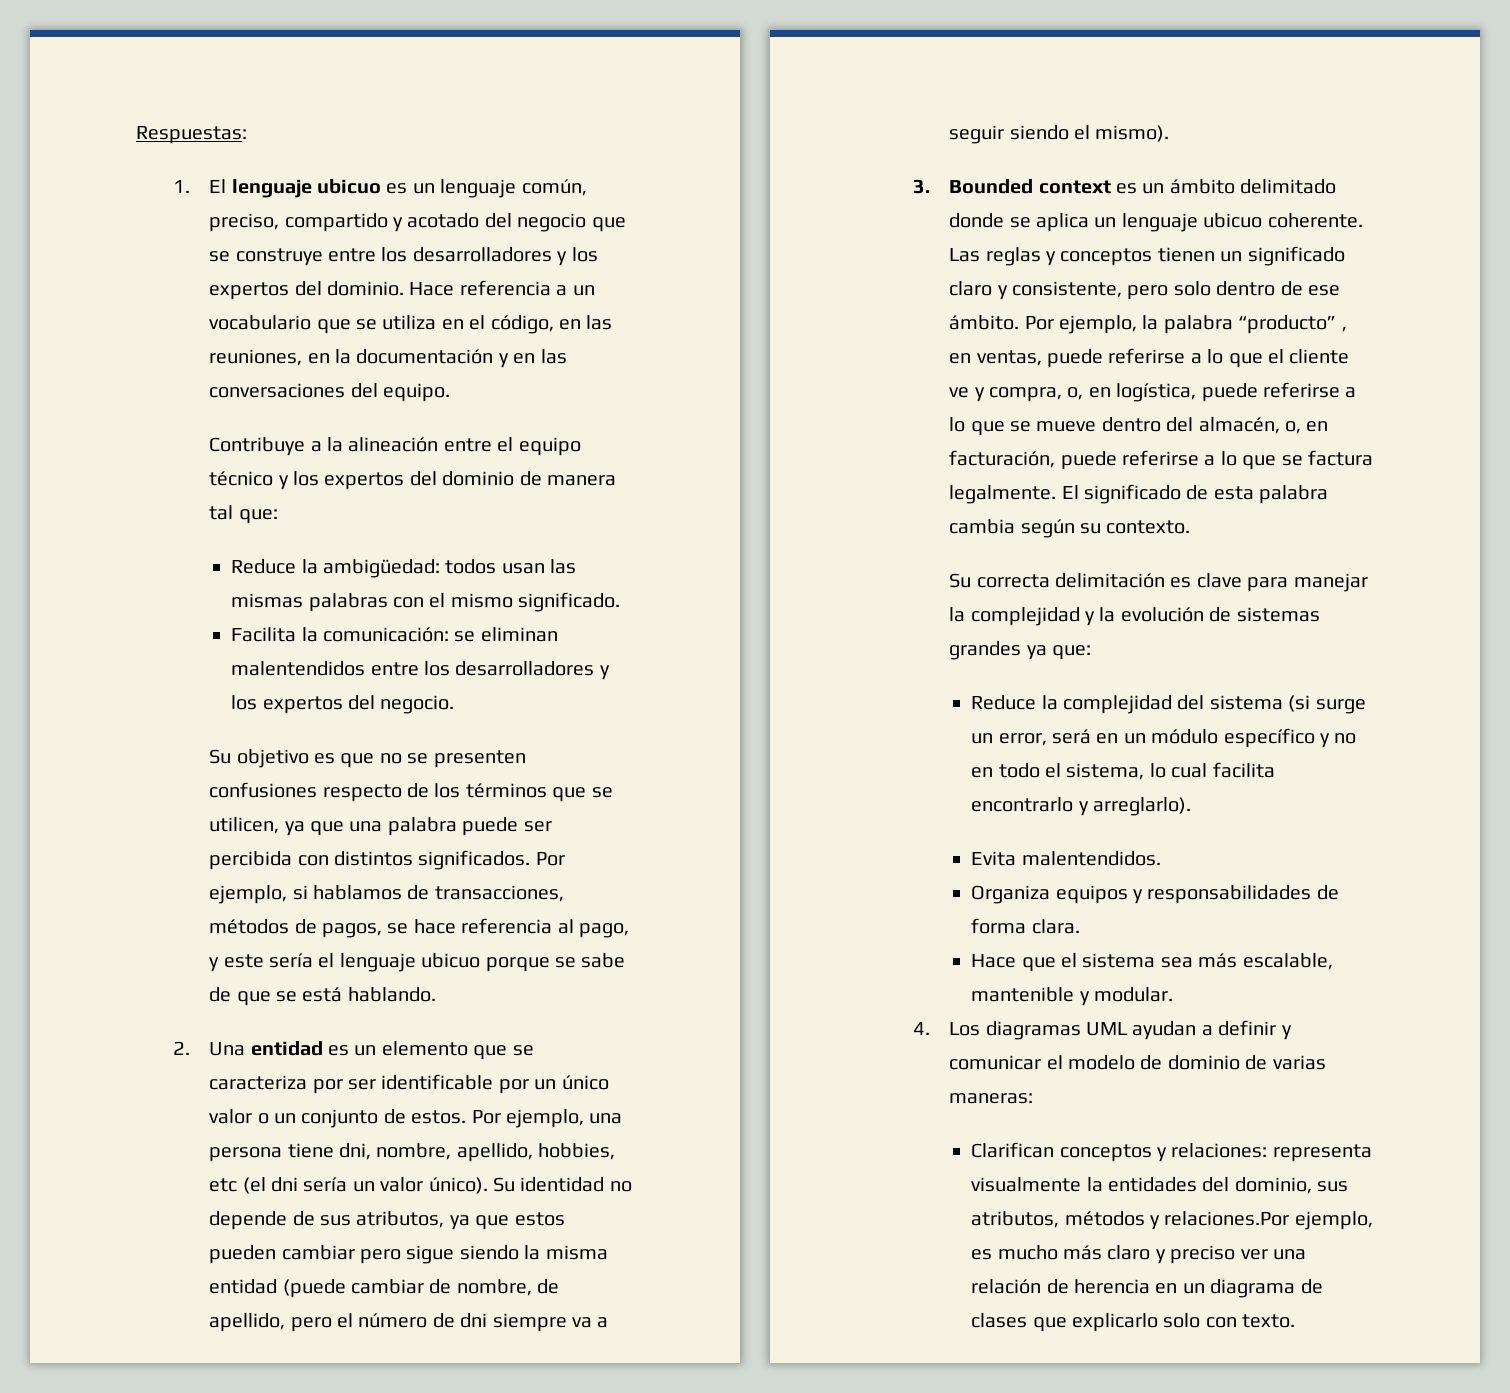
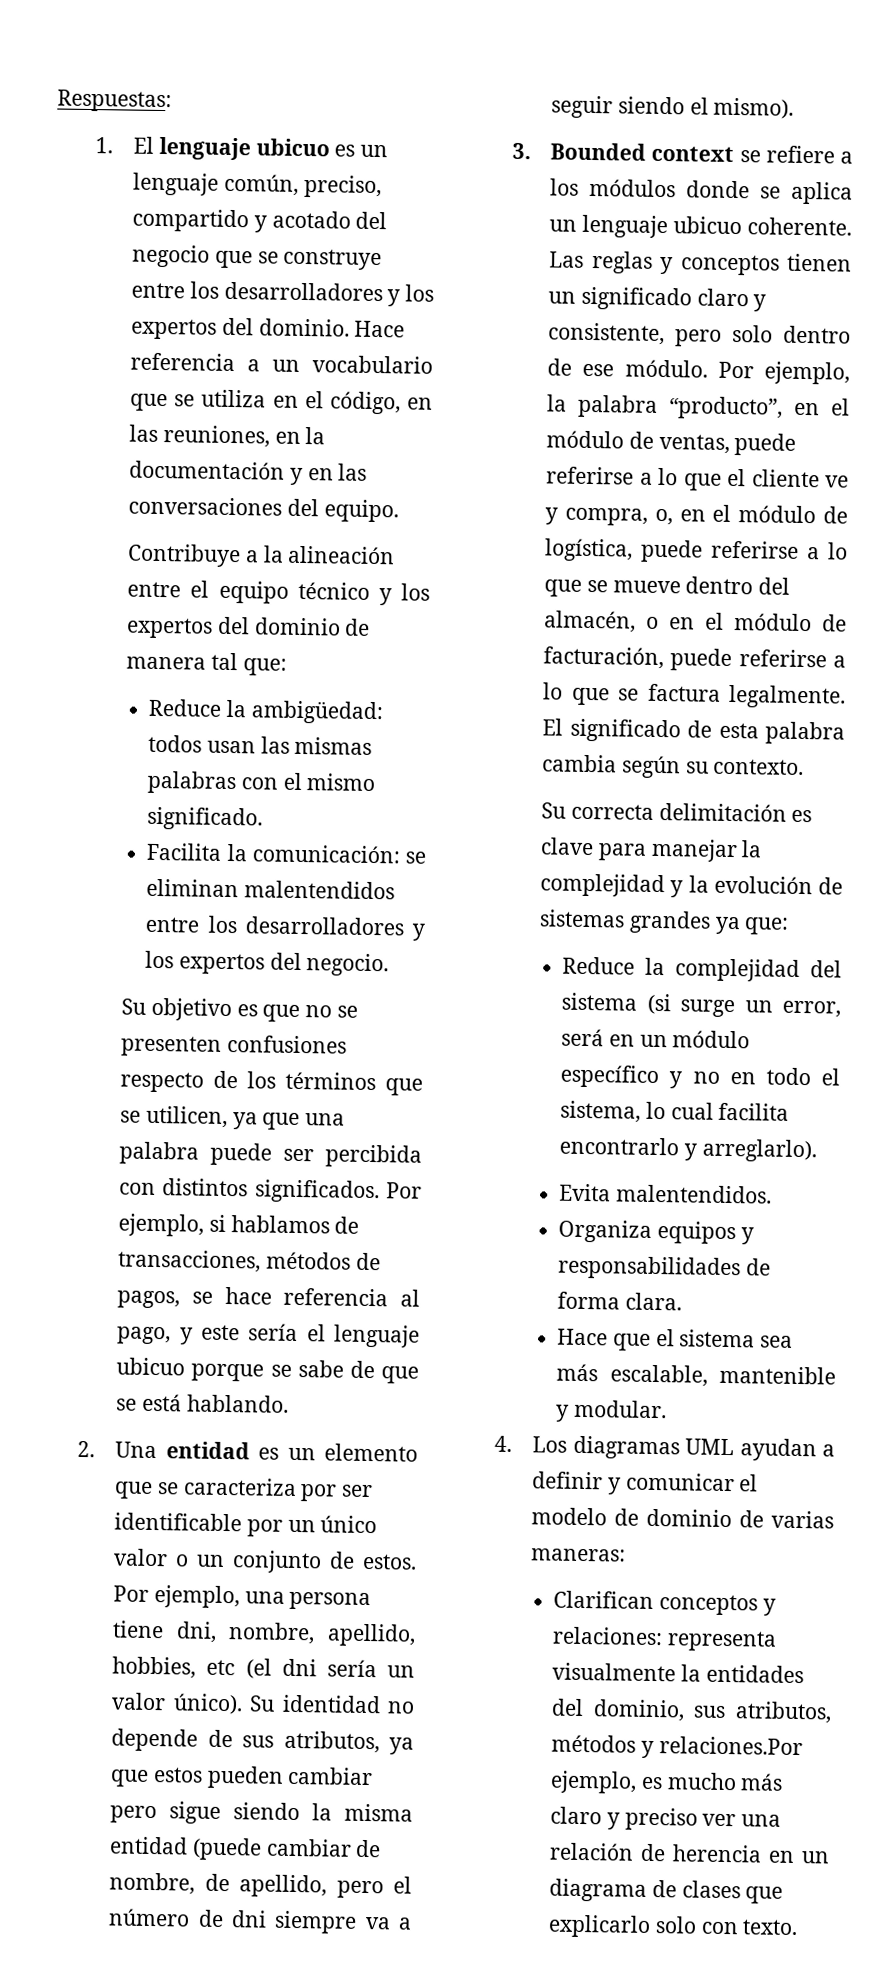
- 3. Bounded context es un ámbito delimitado donde se aplica un lenguaje ubicuo coherente.
+ 3. Bounded context se refiere a los módulos donde se aplica un lenguaje ubicuo coherente.
- Las reglas y conceptos tienen un significado claro y consistente, pero solo dentro de ese ámbito.
+ Las reglas y conceptos tienen un significado claro y consistente, pero solo dentro de ese módulo.
- Por ejemplo, la palabra “producto” , en ventas, puede referirse a lo que el cliente ve y compra, o, en logística, puede referirse a lo que se mueve dentro del almacén, o, en facturación, puede referirse a lo que se factura legalmente.
+ Por ejemplo, la palabra “producto”, en el módulo de ventas, puede referirse a lo que el cliente ve y compra, o, en el módulo de logística, puede referirse a lo que se mueve dentro del almacén, o en el módulo de facturación, puede referirse a lo que se factura legalmente.

